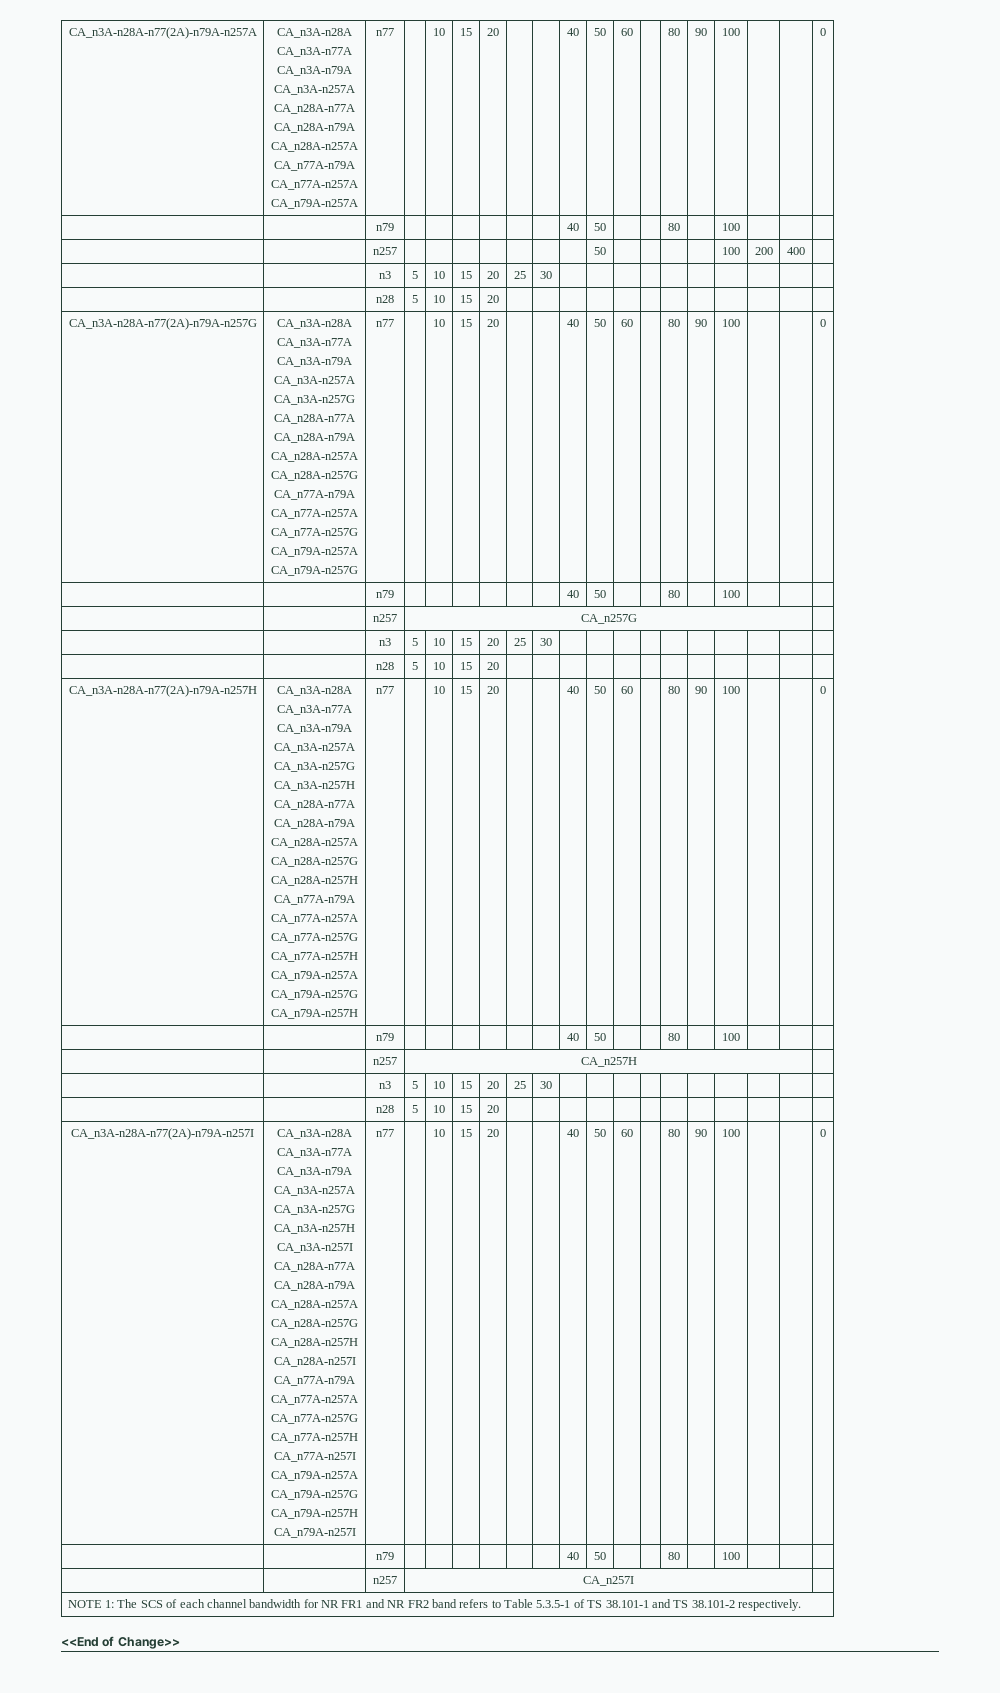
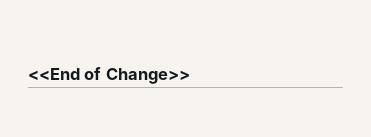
- CA_n3A-n28A-n77(2A)-n79A-n257A | CA_n3A-n28A
- CA_n3A-n77A
- CA_n3A-n79A
- CA_n3A-n257A
- CA_n28A-n77A
- CA_n28A-n79A
- CA_n28A-n257A
- CA_n77A-n79A
- CA_n77A-n257A
- CA_n79A-n257A | n77 | | 10 | 15 | 20 | | | 40 | 50 | 60 | | 80 | 90 | 100 | | | 0
- | | n79 | | | | | | | 40 | 50 | | | 80 | | 100 | | |
- | | n257 | | | | | | | | 50 | | | | | 100 | 200 | 400 |
- | | n3 | 5 | 10 | 15 | 20 | 25 | 30 | | | | | | | | | |
- | | n28 | 5 | 10 | 15 | 20 | | | | | | | | | | | |
- CA_n3A-n28A-n77(2A)-n79A-n257G | CA_n3A-n28A
- CA_n3A-n77A
- CA_n3A-n79A
- CA_n3A-n257A
- CA_n3A-n257G
- CA_n28A-n77A
- CA_n28A-n79A
- CA_n28A-n257A
- CA_n28A-n257G
- CA_n77A-n79A
- CA_n77A-n257A
- CA_n77A-n257G
- CA_n79A-n257A
- CA_n79A-n257G | n77 | | 10 | 15 | 20 | | | 40 | 50 | 60 | | 80 | 90 | 100 | | | 0
- | | n79 | | | | | | | 40 | 50 | | | 80 | | 100 | | |
- | | n257 | CA_n257G |
- | | n3 | 5 | 10 | 15 | 20 | 25 | 30 | | | | | | | | | |
- | | n28 | 5 | 10 | 15 | 20 | | | | | | | | | | | |
- CA_n3A-n28A-n77(2A)-n79A-n257H | CA_n3A-n28A
- CA_n3A-n77A
- CA_n3A-n79A
- CA_n3A-n257A
- CA_n3A-n257G
- CA_n3A-n257H
- CA_n28A-n77A
- CA_n28A-n79A
- CA_n28A-n257A
- CA_n28A-n257G
- CA_n28A-n257H
- CA_n77A-n79A
- CA_n77A-n257A
- CA_n77A-n257G
- CA_n77A-n257H
- CA_n79A-n257A
- CA_n79A-n257G
- CA_n79A-n257H | n77 | | 10 | 15 | 20 | | | 40 | 50 | 60 | | 80 | 90 | 100 | | | 0
- | | n79 | | | | | | | 40 | 50 | | | 80 | | 100 | | |
- | | n257 | CA_n257H |
- | | n3 | 5 | 10 | 15 | 20 | 25 | 30 | | | | | | | | | |
- | | n28 | 5 | 10 | 15 | 20 | | | | | | | | | | | |
- CA_n3A-n28A-n77(2A)-n79A-n257I | CA_n3A-n28A
- CA_n3A-n77A
- CA_n3A-n79A
- CA_n3A-n257A
- CA_n3A-n257G
- CA_n3A-n257H
- CA_n3A-n257I
- CA_n28A-n77A
- CA_n28A-n79A
- CA_n28A-n257A
- CA_n28A-n257G
- CA_n28A-n257H
- CA_n28A-n257I
- CA_n77A-n79A
- CA_n77A-n257A
- CA_n77A-n257G
- CA_n77A-n257H
- CA_n77A-n257I
- CA_n79A-n257A
- CA_n79A-n257G
- CA_n79A-n257H
- CA_n79A-n257I | n77 | | 10 | 15 | 20 | | | 40 | 50 | 60 | | 80 | 90 | 100 | | | 0
- | | n79 | | | | | | | 40 | 50 | | | 80 | | 100 | | |
- | | n257 | CA_n257I |
- NOTE 1: The SCS of each channel bandwidth for NR FR1 and NR FR2 band refers to Table 5.3.5-1 of TS 38.101-1 and TS 38.101-2 respectively.

